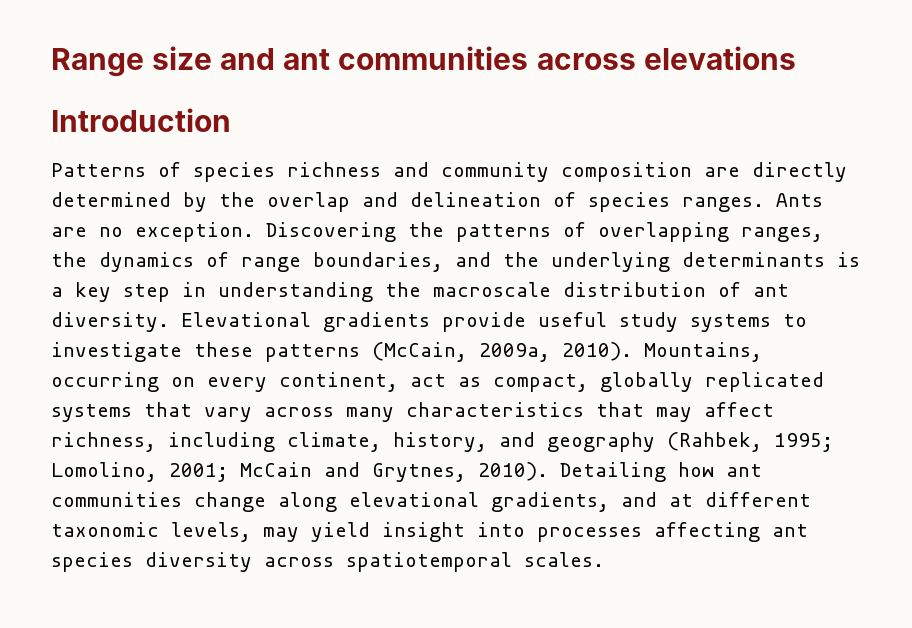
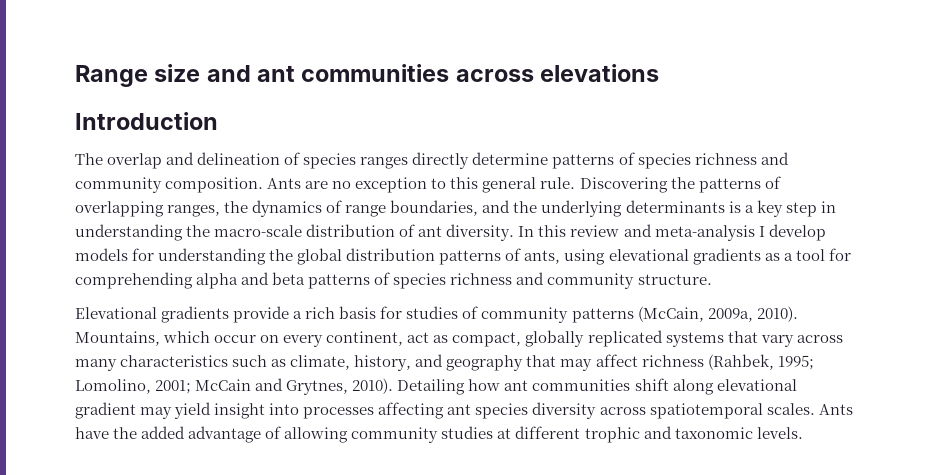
- Patterns of species richness and community composition are directly determined by the overlap and delineation of species ranges. Ants are no exception.
+ The overlap and delineation of species ranges directly determine patterns of species richness and community composition. Ants are no exception to this general rule.
- Discovering the patterns of overlapping ranges, the dynamics of range boundaries, and the underlying determinants is a key step in understanding the macroscale distribution of ant diversity.
+ Discovering the patterns of overlapping ranges, the dynamics of range boundaries, and the underlying determinants is a key step in understanding the macro-scale distribution of ant diversity.
- Elevational gradients provide useful study systems to investigate these patterns (McCain, 2009a, 2010).
+ In this review and meta-analysis I develop models for understanding the global distribution patterns of ants, using elevational gradients as a tool for comprehending alpha and beta patterns of species richness and community structure.
+ Elevational gradients provide a rich basis for studies of community patterns (McCain, 2009a, 2010).
- Mountains, occurring on every continent, act as compact, globally replicated systems that vary across many characteristics that may affect richness, including climate, history, and geography (Rahbek, 1995; Lomolino, 2001; McCain and Grytnes, 2010).
+ Mountains, which occur on every continent, act as compact, globally replicated systems that vary across many characteristics such as climate, history, and geography that may affect richness (Rahbek, 1995; Lomolino, 2001; McCain and Grytnes, 2010).
- Detailing how ant communities change along elevational gradients, and at different taxonomic levels, may yield insight into processes affecting ant species diversity across spatiotemporal scales.
+ Detailing how ant communities shift along elevational gradient may yield insight into processes affecting ant species diversity across spatiotemporal scales.
+ Ants have the added advantage of allowing community studies at different trophic and taxonomic levels.

